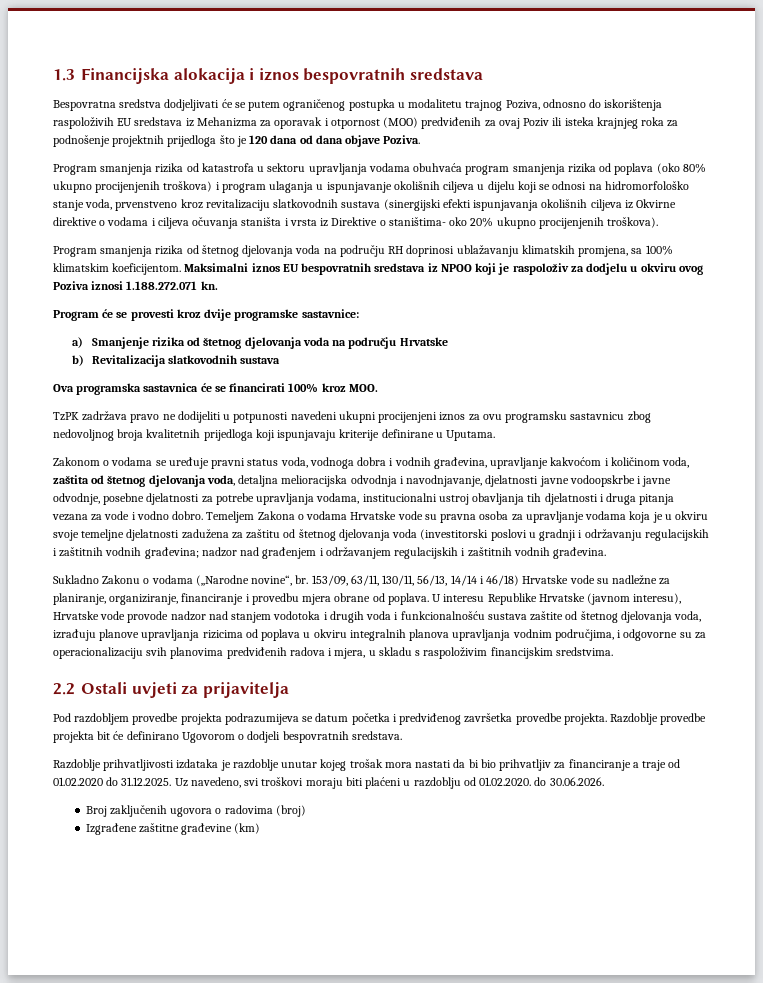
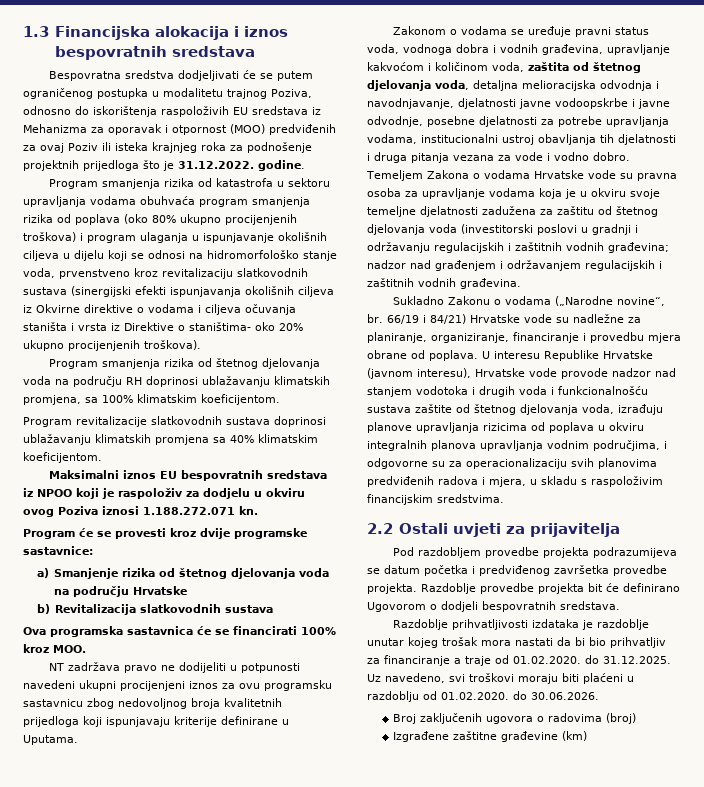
- Bespovratna sredstva dodjeljivati će se putem ograničenog postupka u modalitetu trajnog Poziva, odnosno do iskorištenja raspoloživih EU sredstava iz Mehanizma za oporavak i otpornost (MOO) predviđenih za ovaj Poziv ili isteka krajnjeg roka za podnošenje projektnih prijedloga što je 120 dana od dana objave Poziva.
+ Bespovratna sredstva dodjeljivati će se putem ograničenog postupka u modalitetu trajnog Poziva, odnosno do iskorištenja raspoloživih EU sredstava iz Mehanizma za oporavak i otpornost (MOO) predviđenih za ovaj Poziv ili isteka krajnjeg roka za podnošenje projektnih prijedloga što je 31.12.2022. godine.
- Program smanjenja rizika od štetnog djelovanja voda na području RH doprinosi ublažavanju klimatskih promjena, sa 100% klimatskim koeficijentom. Maksimalni iznos EU bespovratnih sredstava iz NPOO koji je raspoloživ za dodjelu u okviru ovog Poziva iznosi 1.188.272.071 kn.
+ Program smanjenja rizika od štetnog djelovanja voda na području RH doprinosi ublažavanju klimatskih promjena, sa 100% klimatskim koeficijentom.
+ Program revitalizacije slatkovodnih sustava doprinosi ublažavanju klimatskih promjena sa 40% klimatskim koeficijentom.
+ Maksimalni iznos EU bespovratnih sredstava iz NPOO koji je raspoloživ za dodjelu u okviru ovog Poziva iznosi 1.188.272.071 kn.
- TzPK zadržava pravo ne dodijeliti u potpunosti navedeni ukupni procijenjeni iznos za ovu programsku sastavnicu zbog nedovoljnog broja kvalitetnih prijedloga koji ispunjavaju kriterije definirane u Uputama.
+ NT zadržava pravo ne dodijeliti u potpunosti navedeni ukupni procijenjeni iznos za ovu programsku sastavnicu zbog nedovoljnog broja kvalitetnih prijedloga koji ispunjavaju kriterije definirane u Uputama.
- 153/09, 63/11, 130/11, 56/13, 14/14 i 46/18) Hrvatske vode su nadležne za planiranje, organiziranje, financiranje i provedbu mjera obrane od poplava.
+ 66/19 i 84/21) Hrvatske vode su nadležne za planiranje, organiziranje, financiranje i provedbu mjera obrane od poplava.
- Razdoblje prihvatljivosti izdataka je razdoblje unutar kojeg trošak mora nastati da bi bio prihvatljiv za financiranje a traje od 01.02.2020 do 31.12.2025. Uz navedeno, svi troškovi moraju biti plaćeni u razdoblju od 01.02.2020. do 30.06.2026.
+ Razdoblje prihvatljivosti izdataka je razdoblje unutar kojeg trošak mora nastati da bi bio prihvatljiv za financiranje a traje od 01.02.2020. do 31.12.2025. Uz navedeno, svi troškovi moraju biti plaćeni u razdoblju od 01.02.2020. do 30.06.2026.

